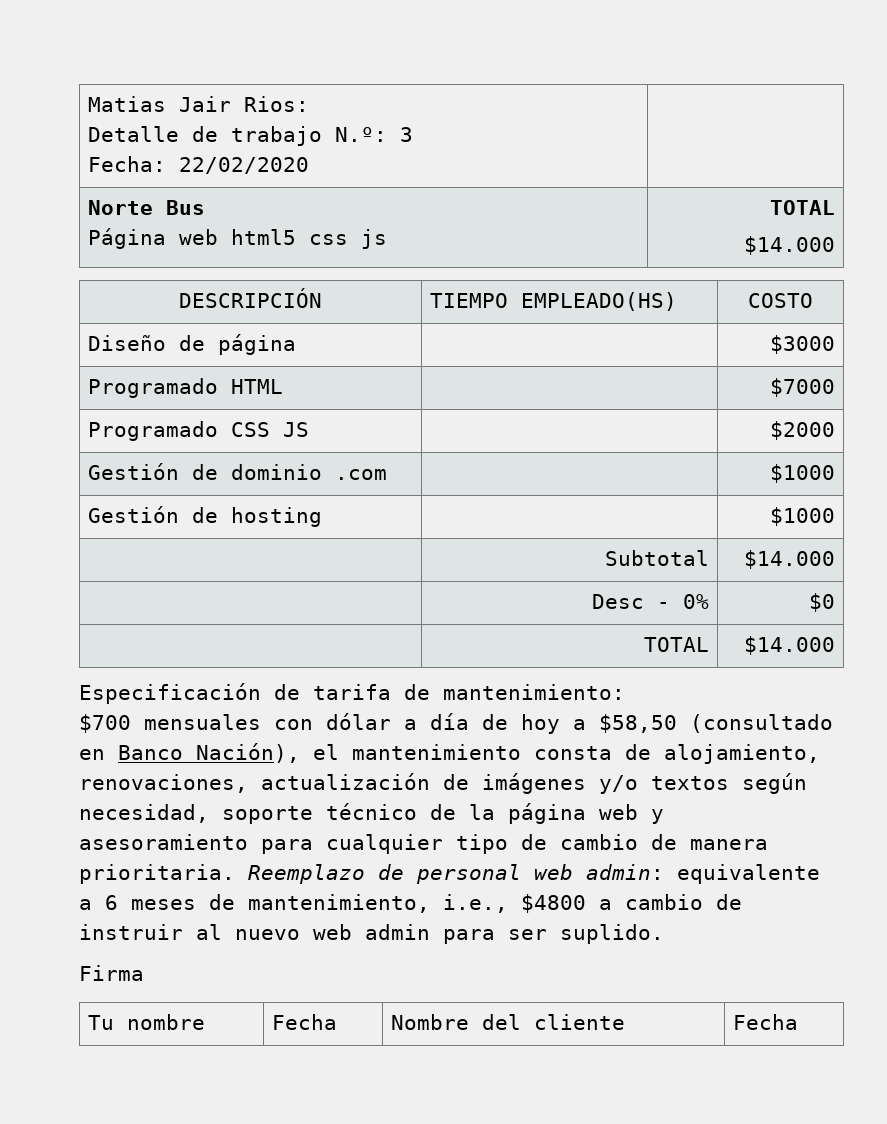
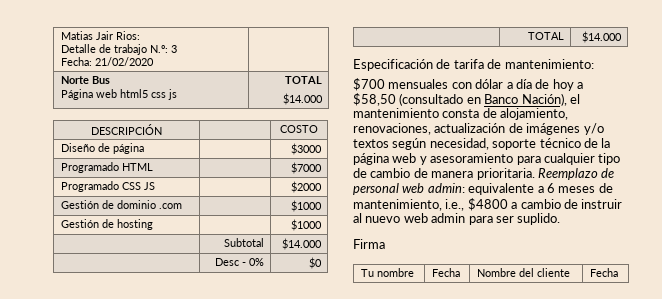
  Matias Jair Rios:
  Detalle de trabajo N.º: 3
- Fecha: 22/02/2020 |
+ Fecha: 21/02/2020 |
- DESCRIPCIÓN | TIEMPO EMPLEADO(HS) | COSTO
+ DESCRIPCIÓN | | COSTO

